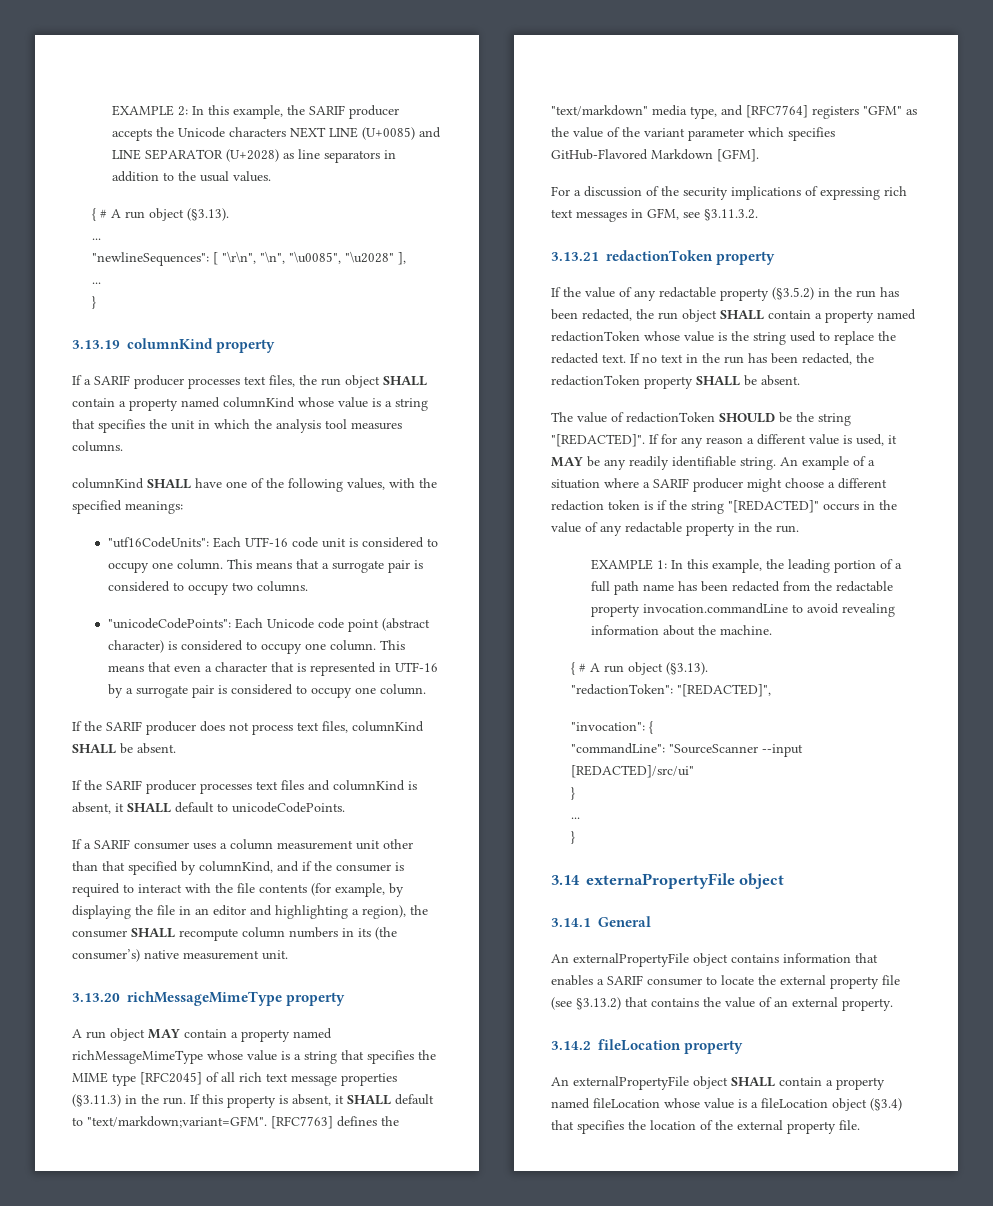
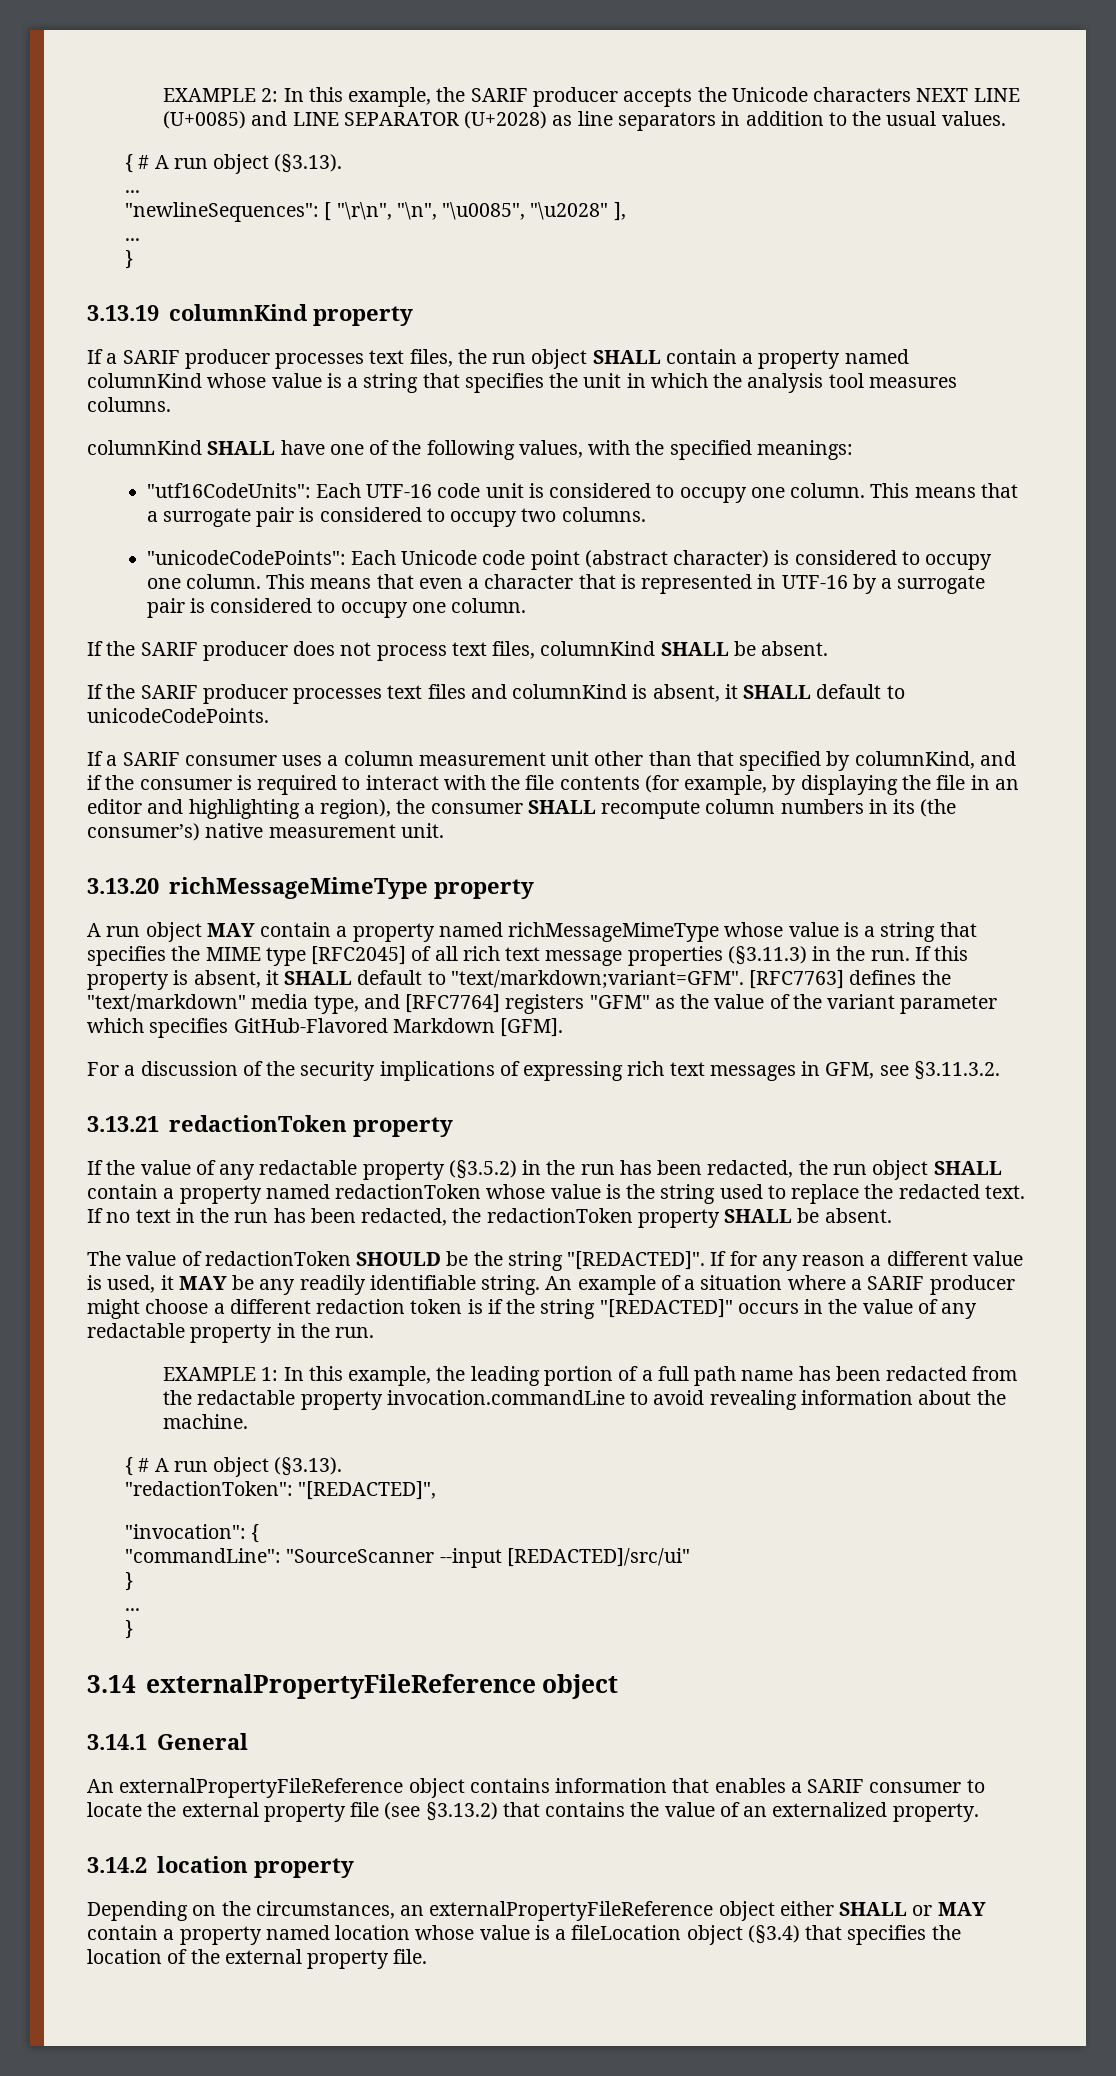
- 3.14 externaPropertyFile object
+ 3.14 externalPropertyFileReference object
- An externalPropertyFile object contains information that enables a SARIF consumer to locate the external property file (see §3.13.2) that contains the value of an external property.
+ An externalPropertyFileReference object contains information that enables a SARIF consumer to locate the external property file (see §3.13.2) that contains the value of an externalized property.
- 3.14.2 fileLocation property
- An externalPropertyFile object SHALL contain a property named fileLocation whose value is a fileLocation object (§3.4) that specifies the location of the external property file.
+ 3.14.2 location property
+ Depending on the circumstances, an externalPropertyFileReference object either SHALL or MAY contain a property named location whose value is a fileLocation object (§3.4) that specifies the location of the external property file.

